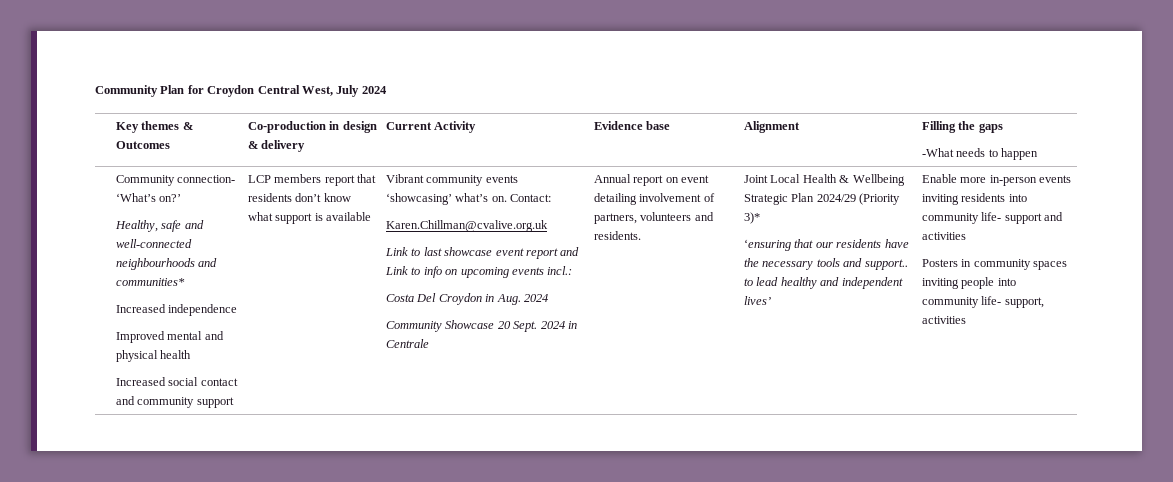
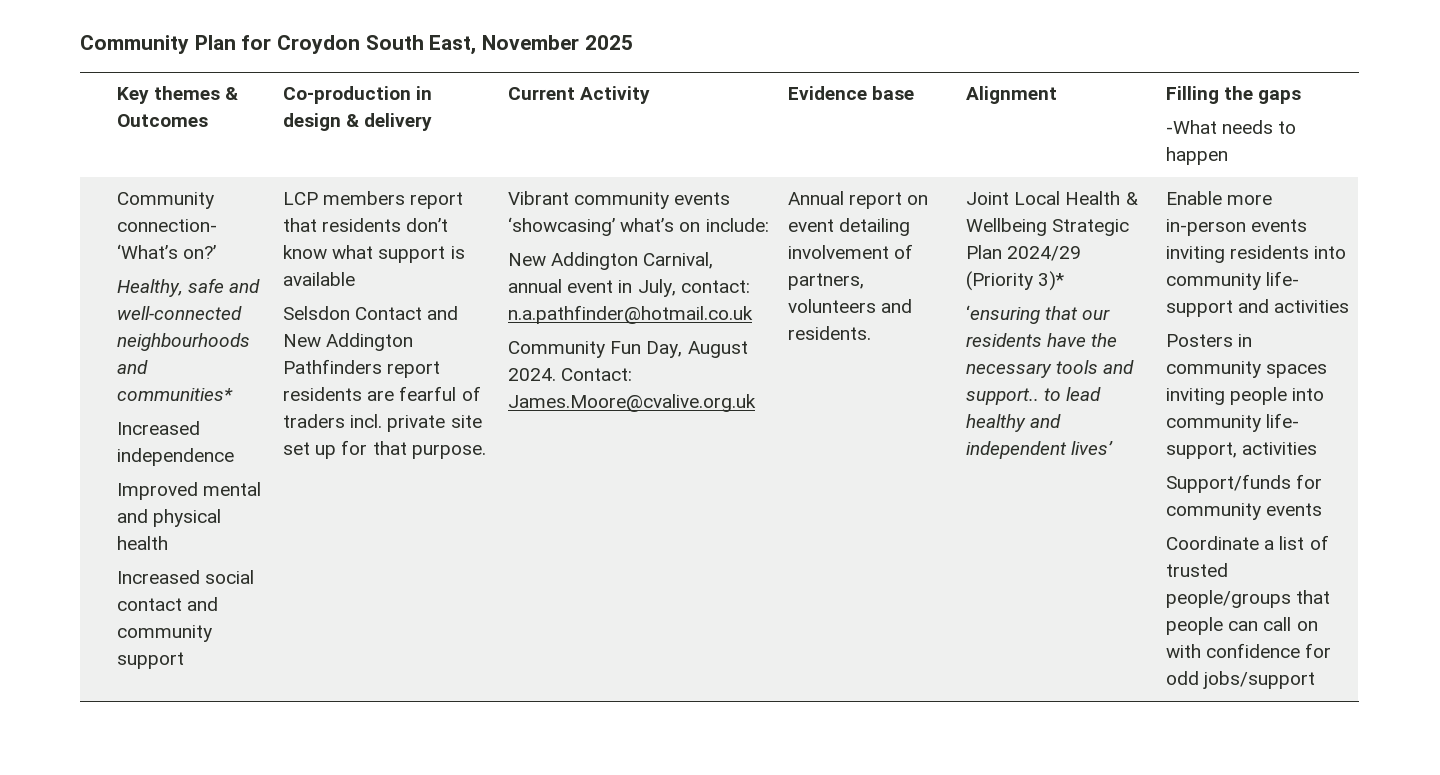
- Community Plan for Croydon Central West, July 2024
+ Community Plan for Croydon South East, November 2025
+ Selsdon Contact and New Addington Pathfinders report residents are fearful of traders incl. private site set up for that purpose.
- Vibrant community events ‘showcasing’ what’s on. Contact:
- Karen.Chillman@cvalive.org.uk
- Link to last showcase event report and Link to info on upcoming events incl.:
- Costa Del Croydon in Aug. 2024
- Community Showcase 20 Sept. 2024 in Centrale
+ Vibrant community events ‘showcasing’ what’s on include:
+ New Addington Carnival, annual event in July, contact: n.a.pathfinder@hotmail.co.uk
+ Community Fun Day, August 2024. Contact: James.Moore@cvalive.org.uk
+ Support/funds for community events
+ Coordinate a list of trusted people/groups that people can call on with confidence for odd jobs/support

